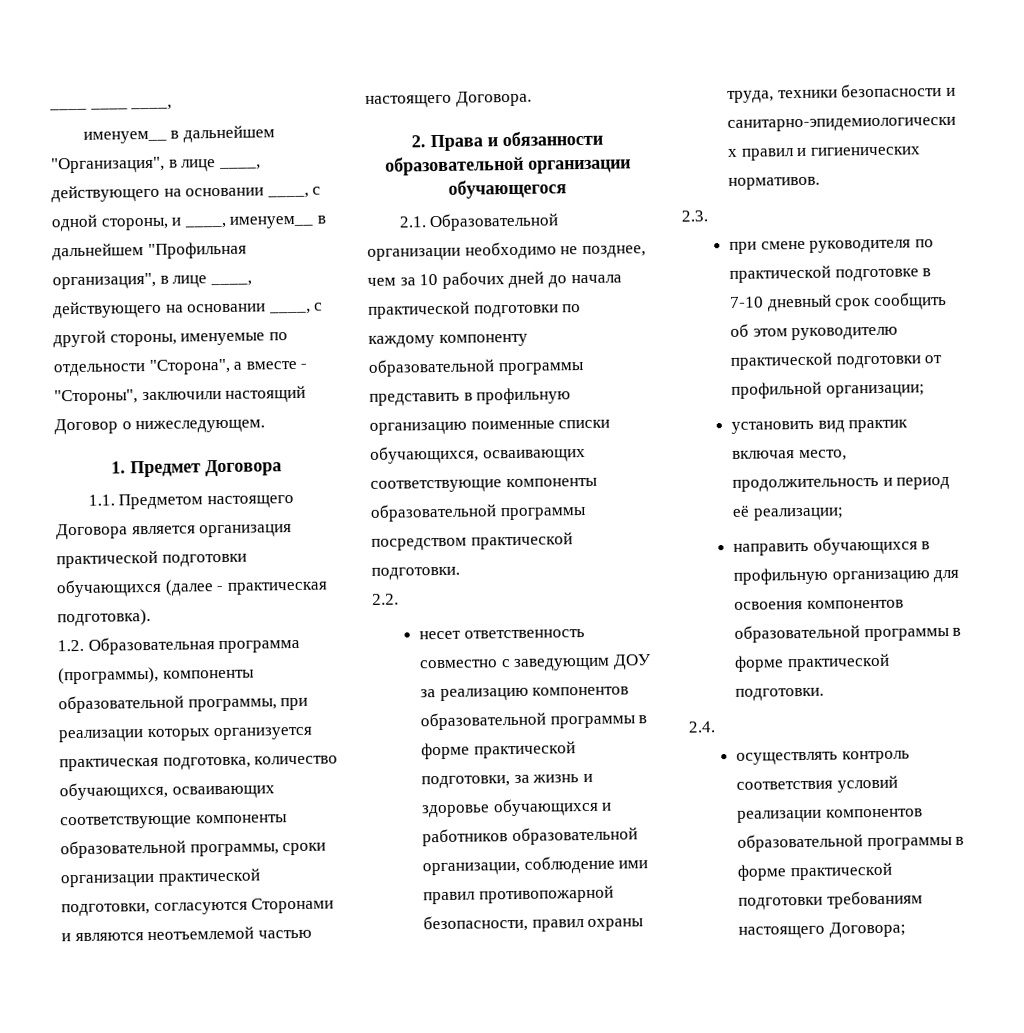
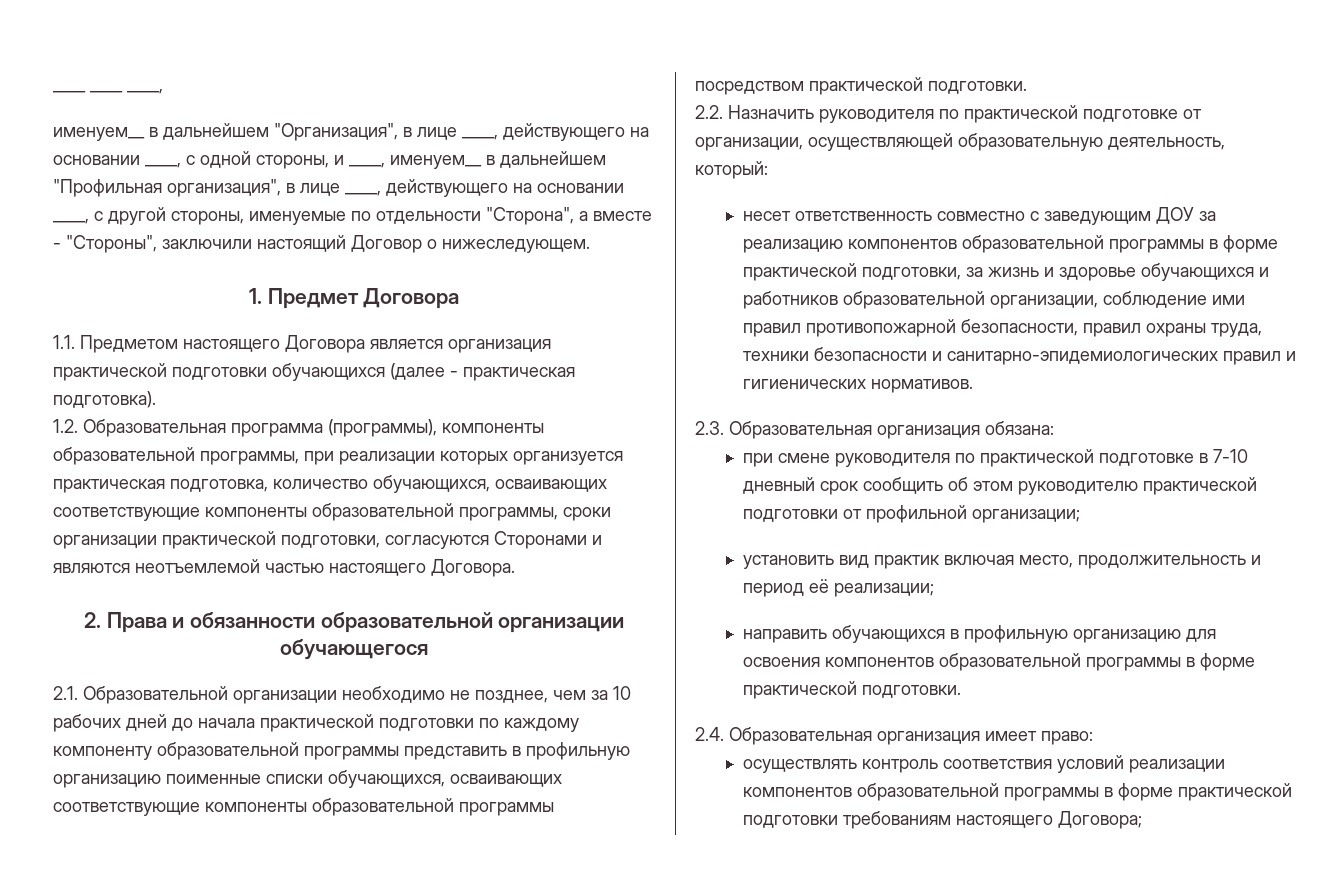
- 2.2.
+ 2.2. Назначить руководителя по практической подготовке от организации, осуществляющей образовательную деятельность, который:
- 2.3.
+ 2.3. Образовательная организация обязана:
- 2.4.
+ 2.4. Образовательная организация имеет право:

